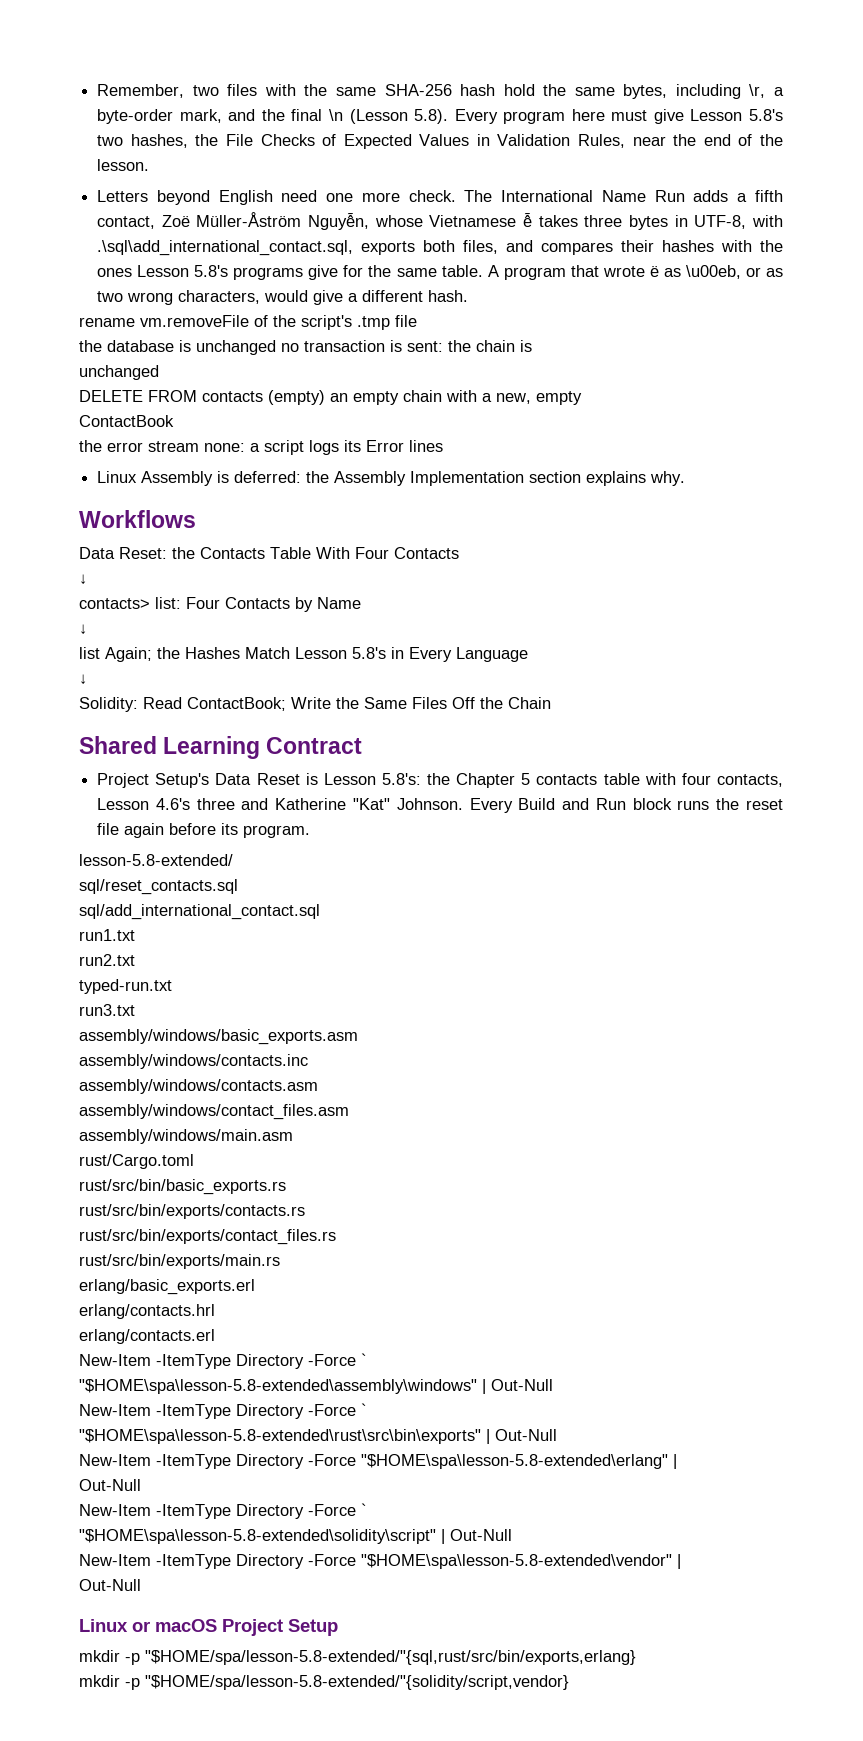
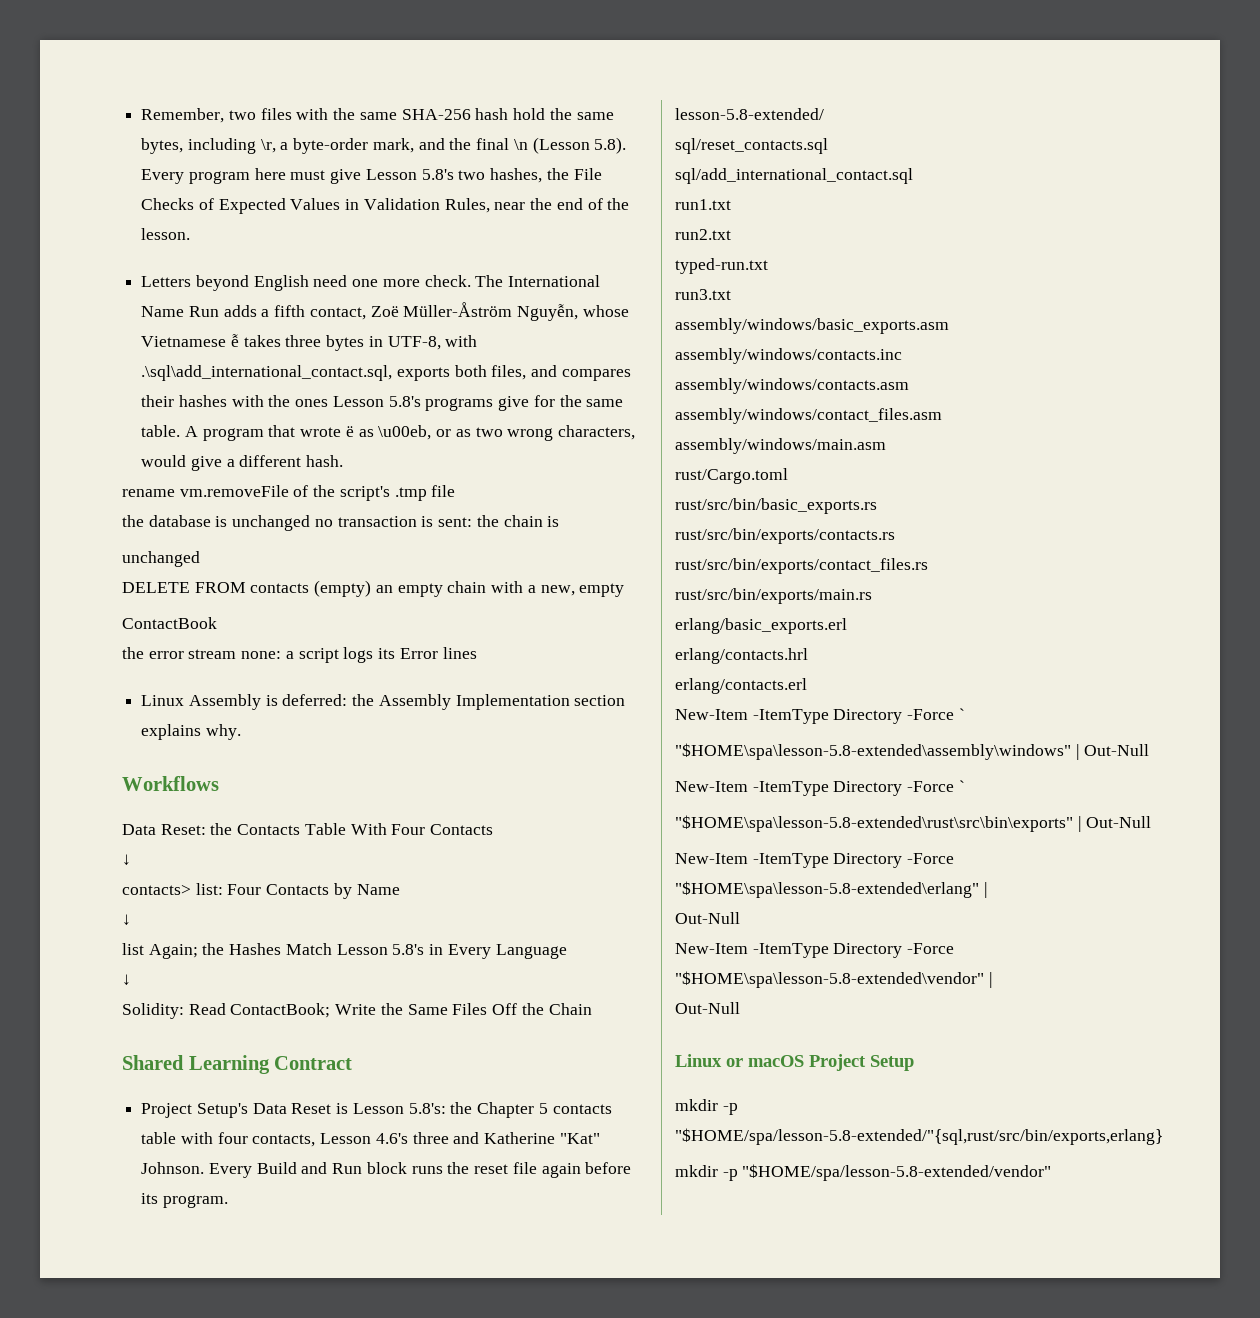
  New-Item -ItemType Directory -Force "$HOME\spa\lesson-5.8-extended\erlang" |
  Out-Null
- New-Item -ItemType Directory -Force `
- "$HOME\spa\lesson-5.8-extended\solidity\script" | Out-Null
- mkdir -p "$HOME/spa/lesson-5.8-extended/"{solidity/script,vendor}
+ mkdir -p "$HOME/spa/lesson-5.8-extended/vendor"

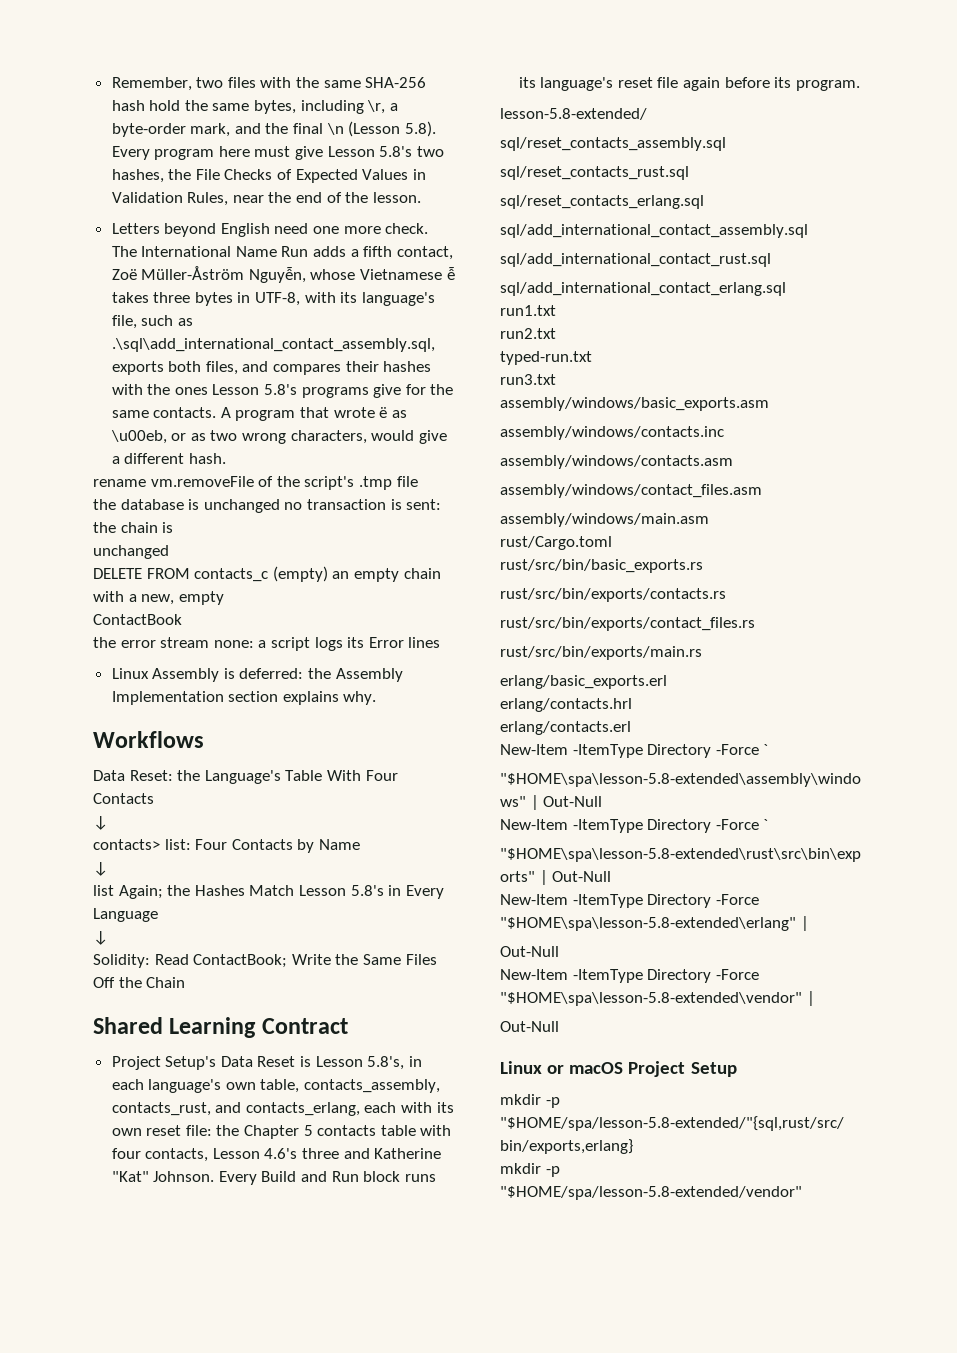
- The International Name Run adds a fifth contact, Zoë Müller-Åström Nguyễn, whose Vietnamese ễ takes three bytes in UTF-8, with .\sql\add_international_contact.sql, exports both files, and compares their hashes with the ones Lesson 5.8's programs give for the same table.
+ The International Name Run adds a fifth contact, Zoë Müller-Åström Nguyễn, whose Vietnamese ễ takes three bytes in UTF-8, with its language's file, such as .\sql\add_international_contact_assembly.sql, exports both files, and compares their hashes with the ones Lesson 5.8's programs give for the same contacts.
- DELETE FROM contacts (empty) an empty chain with a new, empty
+ DELETE FROM contacts_c (empty) an empty chain with a new, empty
- Data Reset: the Contacts Table With Four Contacts
+ Data Reset: the Language's Table With Four Contacts
- Project Setup's Data Reset is Lesson 5.8's: the Chapter 5 contacts table with four contacts, Lesson 4.6's three and Katherine "Kat" Johnson.
+ Project Setup's Data Reset is Lesson 5.8's, in each language's own table, contacts_assembly, contacts_rust, and contacts_erlang, each with its own reset file: the Chapter 5 contacts table with four contacts, Lesson 4.6's three and Katherine "Kat" Johnson.
- Every Build and Run block runs the reset file again before its program.
+ Every Build and Run block runs its language's reset file again before its program.
- sql/reset_contacts.sql
- sql/add_international_contact.sql
+ sql/reset_contacts_assembly.sql
+ sql/reset_contacts_rust.sql
+ sql/reset_contacts_erlang.sql
+ sql/add_international_contact_assembly.sql
+ sql/add_international_contact_rust.sql
+ sql/add_international_contact_erlang.sql

